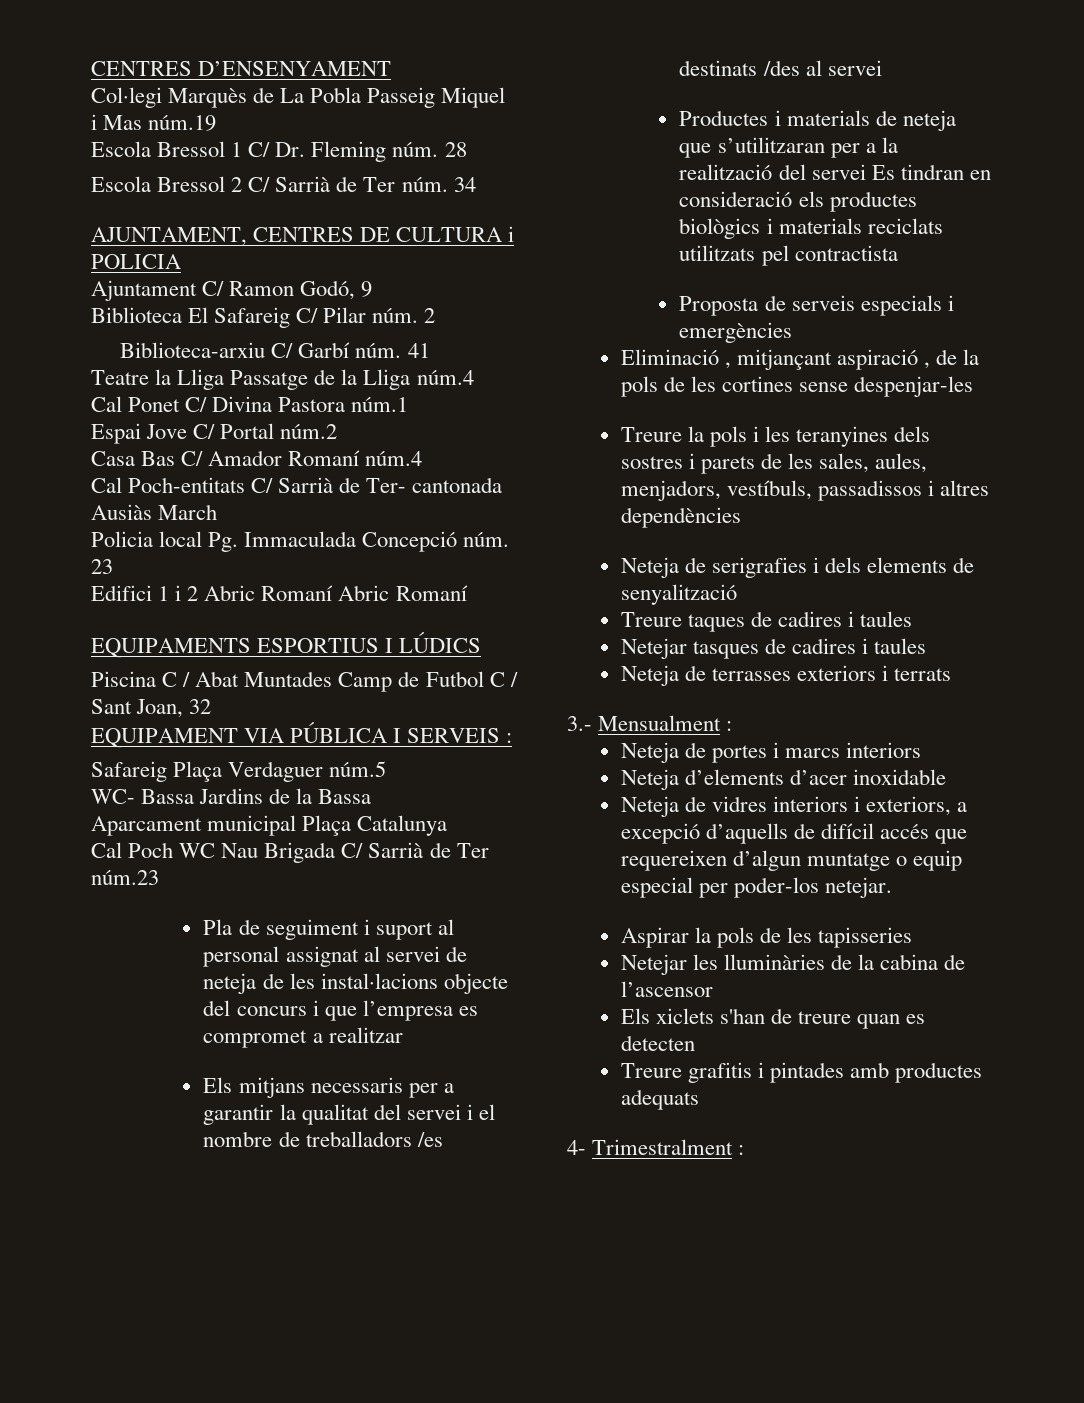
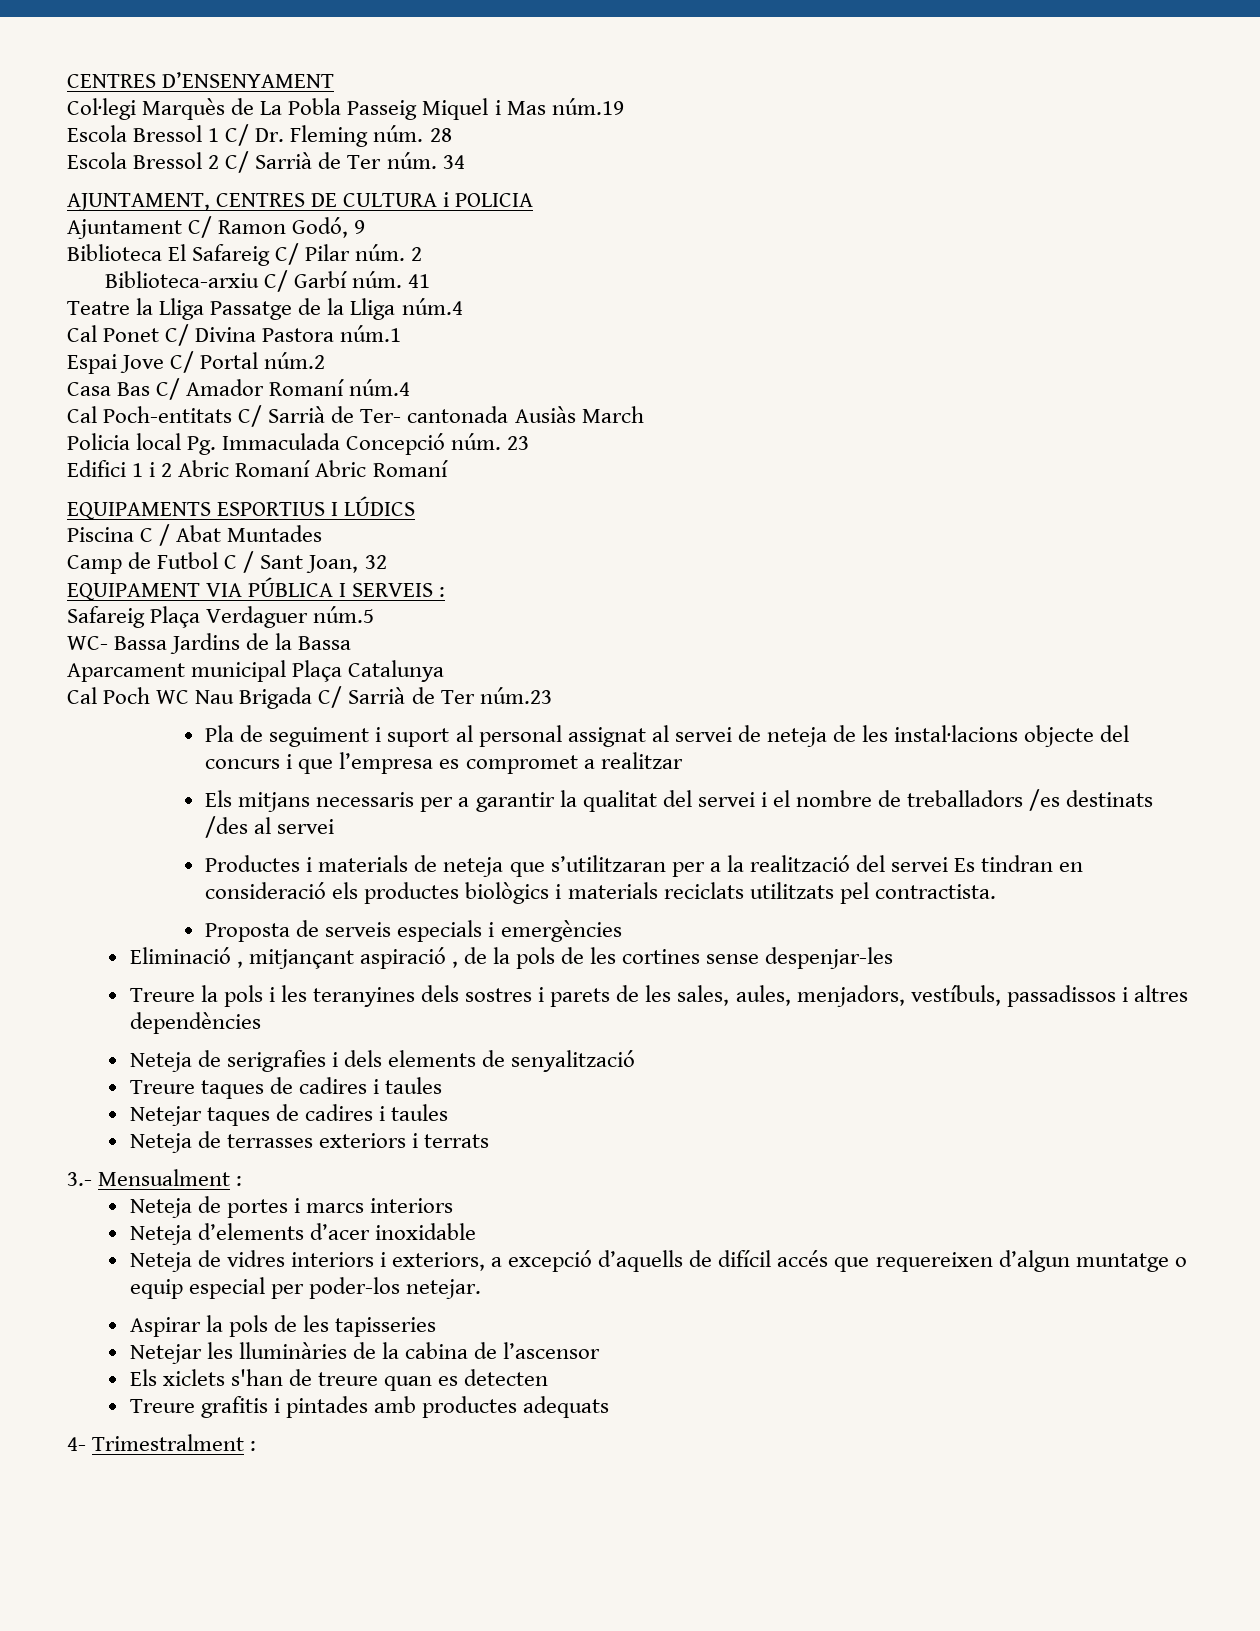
- Piscina C / Abat Muntades Camp de Futbol C / Sant Joan, 32
+ Piscina C / Abat Muntades
+ Camp de Futbol C / Sant Joan, 32
- Productes i materials de neteja que s’utilitzaran per a la realització del servei Es tindran en consideració els productes biològics i materials reciclats utilitzats pel contractista
+ Productes i materials de neteja que s’utilitzaran per a la realització del servei Es tindran en consideració els productes biològics i materials reciclats utilitzats pel contractista.
- Netejar tasques de cadires i taules
+ Netejar taques de cadires i taules

